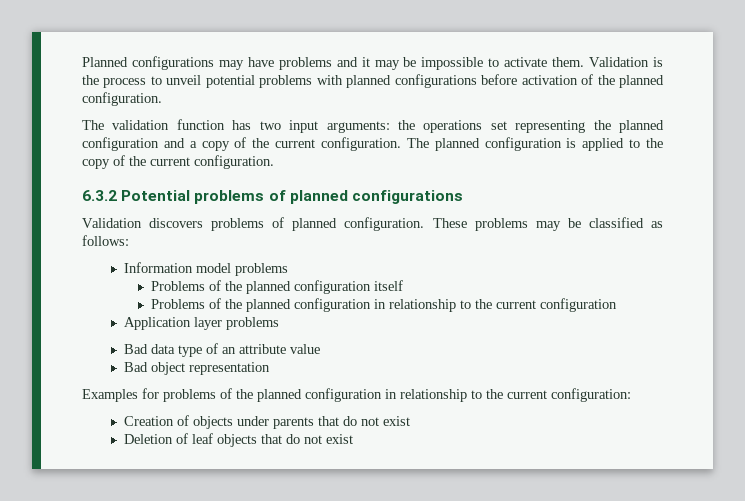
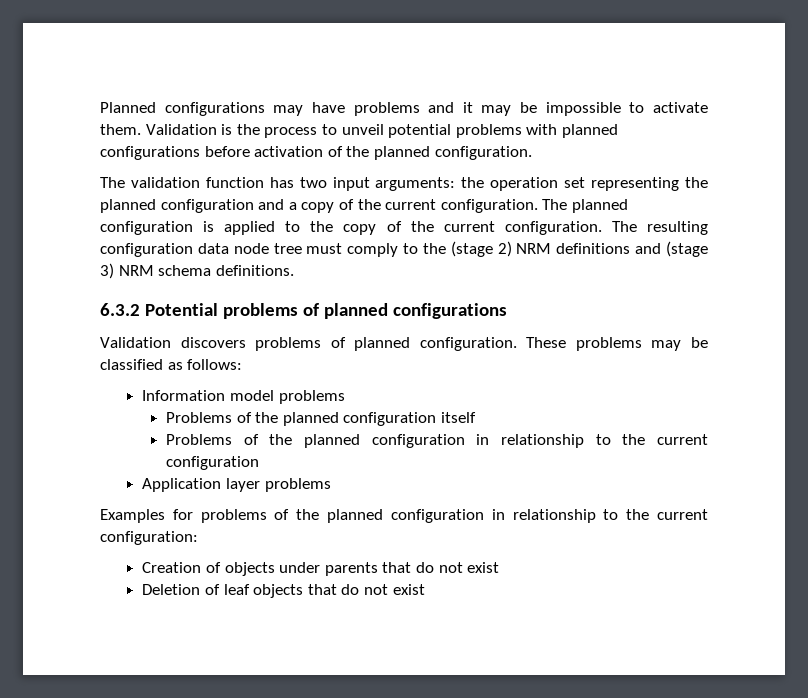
- The validation function has two input arguments: the operations set representing the planned configuration and a copy of the current configuration.
+ The validation function has two input arguments: the operation set representing the planned configuration and a copy of the current configuration.
+ The resulting configuration data node tree must comply to the (stage 2) NRM definitions and (stage 3) NRM schema definitions.
- Bad data type of an attribute value
- Bad object representation

